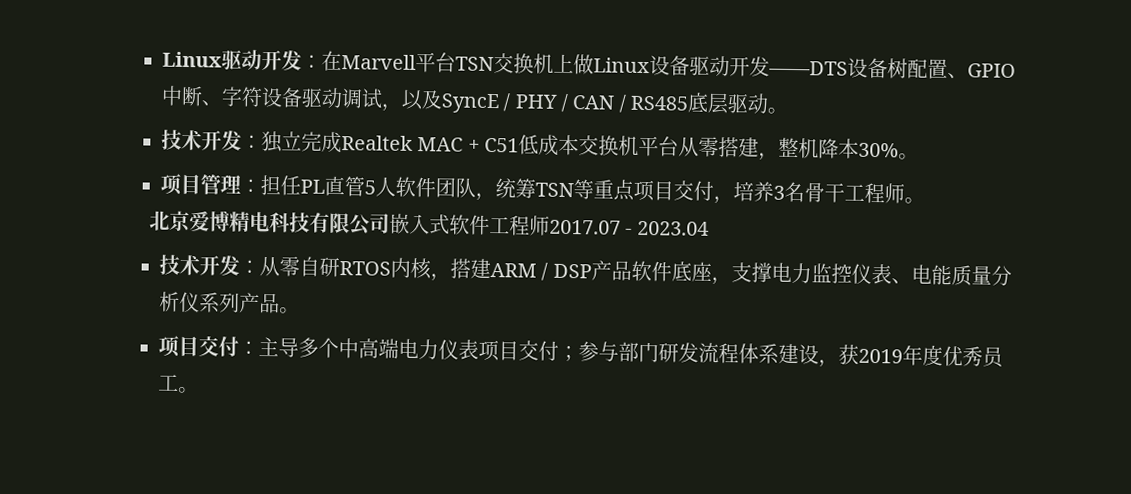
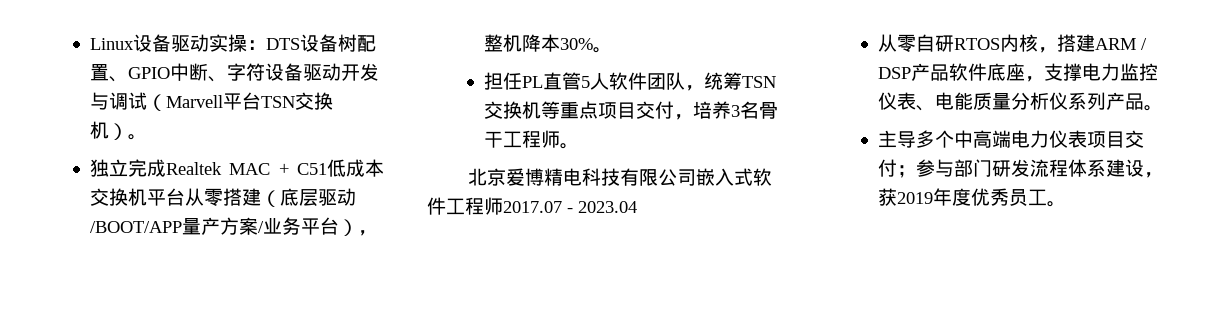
- Linux驱动开发：在Marvell平台TSN交换机上做Linux设备驱动开发——DTS设备树配置、GPIO中断、字符设备驱动调试，以及SyncE / PHY / CAN / RS485底层驱动。
- 技术开发：独立完成Realtek MAC + C51低成本交换机平台从零搭建，整机降本30%。
+ Linux设备驱动实操：DTS设备树配置、GPIO中断、字符设备驱动开发与调试（Marvell平台TSN交换机）。
+ 独立完成Realtek MAC + C51低成本交换机平台从零搭建（底层驱动/BOOT/APP量产方案/业务平台），整机降本30%。
- 项目管理：担任PL直管5人软件团队，统筹TSN等重点项目交付，培养3名骨干工程师。
+ 担任PL直管5人软件团队，统筹TSN交换机等重点项目交付，培养3名骨干工程师。
- 技术开发：从零自研RTOS内核，搭建ARM / DSP产品软件底座，支撑电力监控仪表、电能质量分析仪系列产品。
+ 从零自研RTOS内核，搭建ARM / DSP产品软件底座，支撑电力监控仪表、电能质量分析仪系列产品。
- 项目交付：主导多个中高端电力仪表项目交付；参与部门研发流程体系建设，获2019年度优秀员工。
+ 主导多个中高端电力仪表项目交付；参与部门研发流程体系建设，获2019年度优秀员工。

